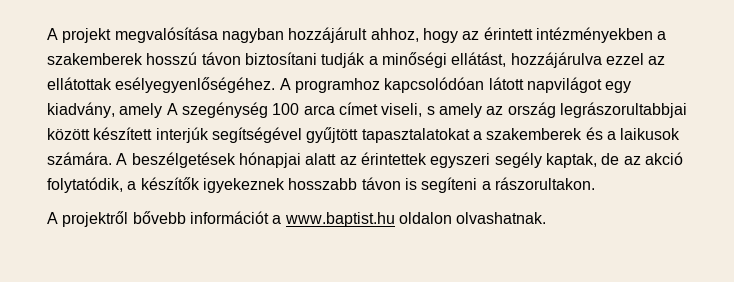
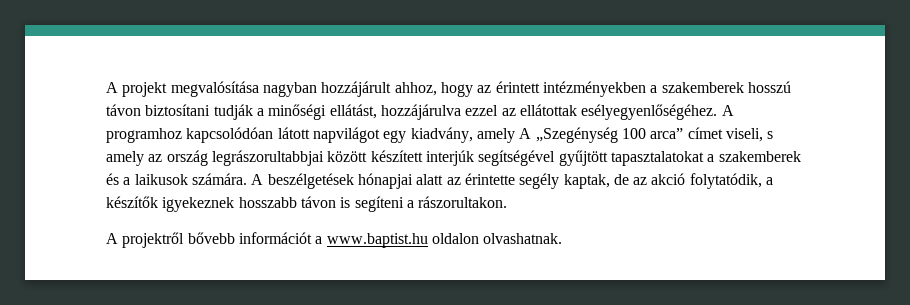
- A programhoz kapcsolódóan látott napvilágot egy kiadvány, amely A szegénység 100 arca címet viseli, s amely az ország legrászorultabbjai között készített interjúk segítségével gyűjtött tapasztalatokat a szakemberek és a laikusok számára.
+ A programhoz kapcsolódóan látott napvilágot egy kiadvány, amely A „Szegénység 100 arca” címet viseli, s amely az ország legrászorultabbjai között készített interjúk segítségével gyűjtött tapasztalatokat a szakemberek és a laikusok számára.
- A beszélgetések hónapjai alatt az érintettek egyszeri segély kaptak, de az akció folytatódik, a készítők igyekeznek hosszabb távon is segíteni a rászorultakon.
+ A beszélgetések hónapjai alatt az érintette segély kaptak, de az akció folytatódik, a készítők igyekeznek hosszabb távon is segíteni a rászorultakon.

